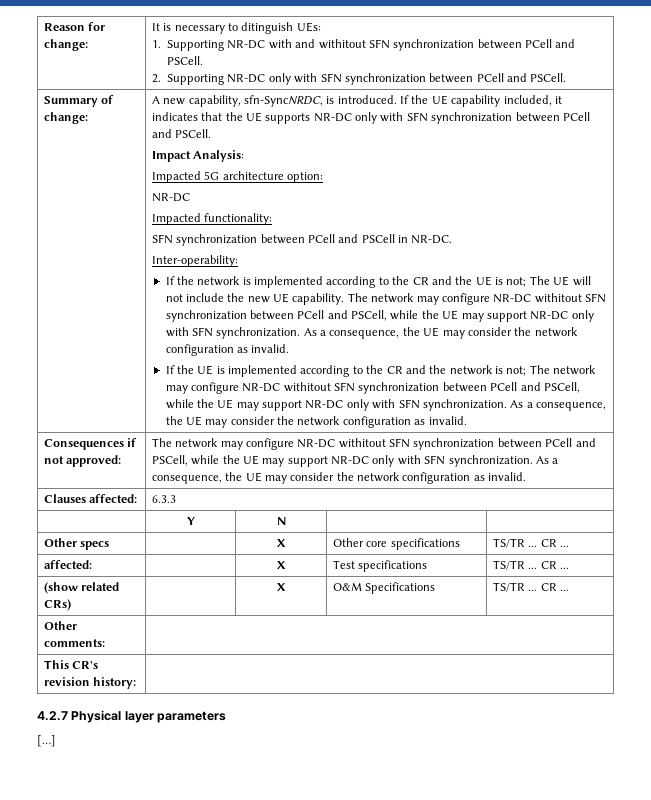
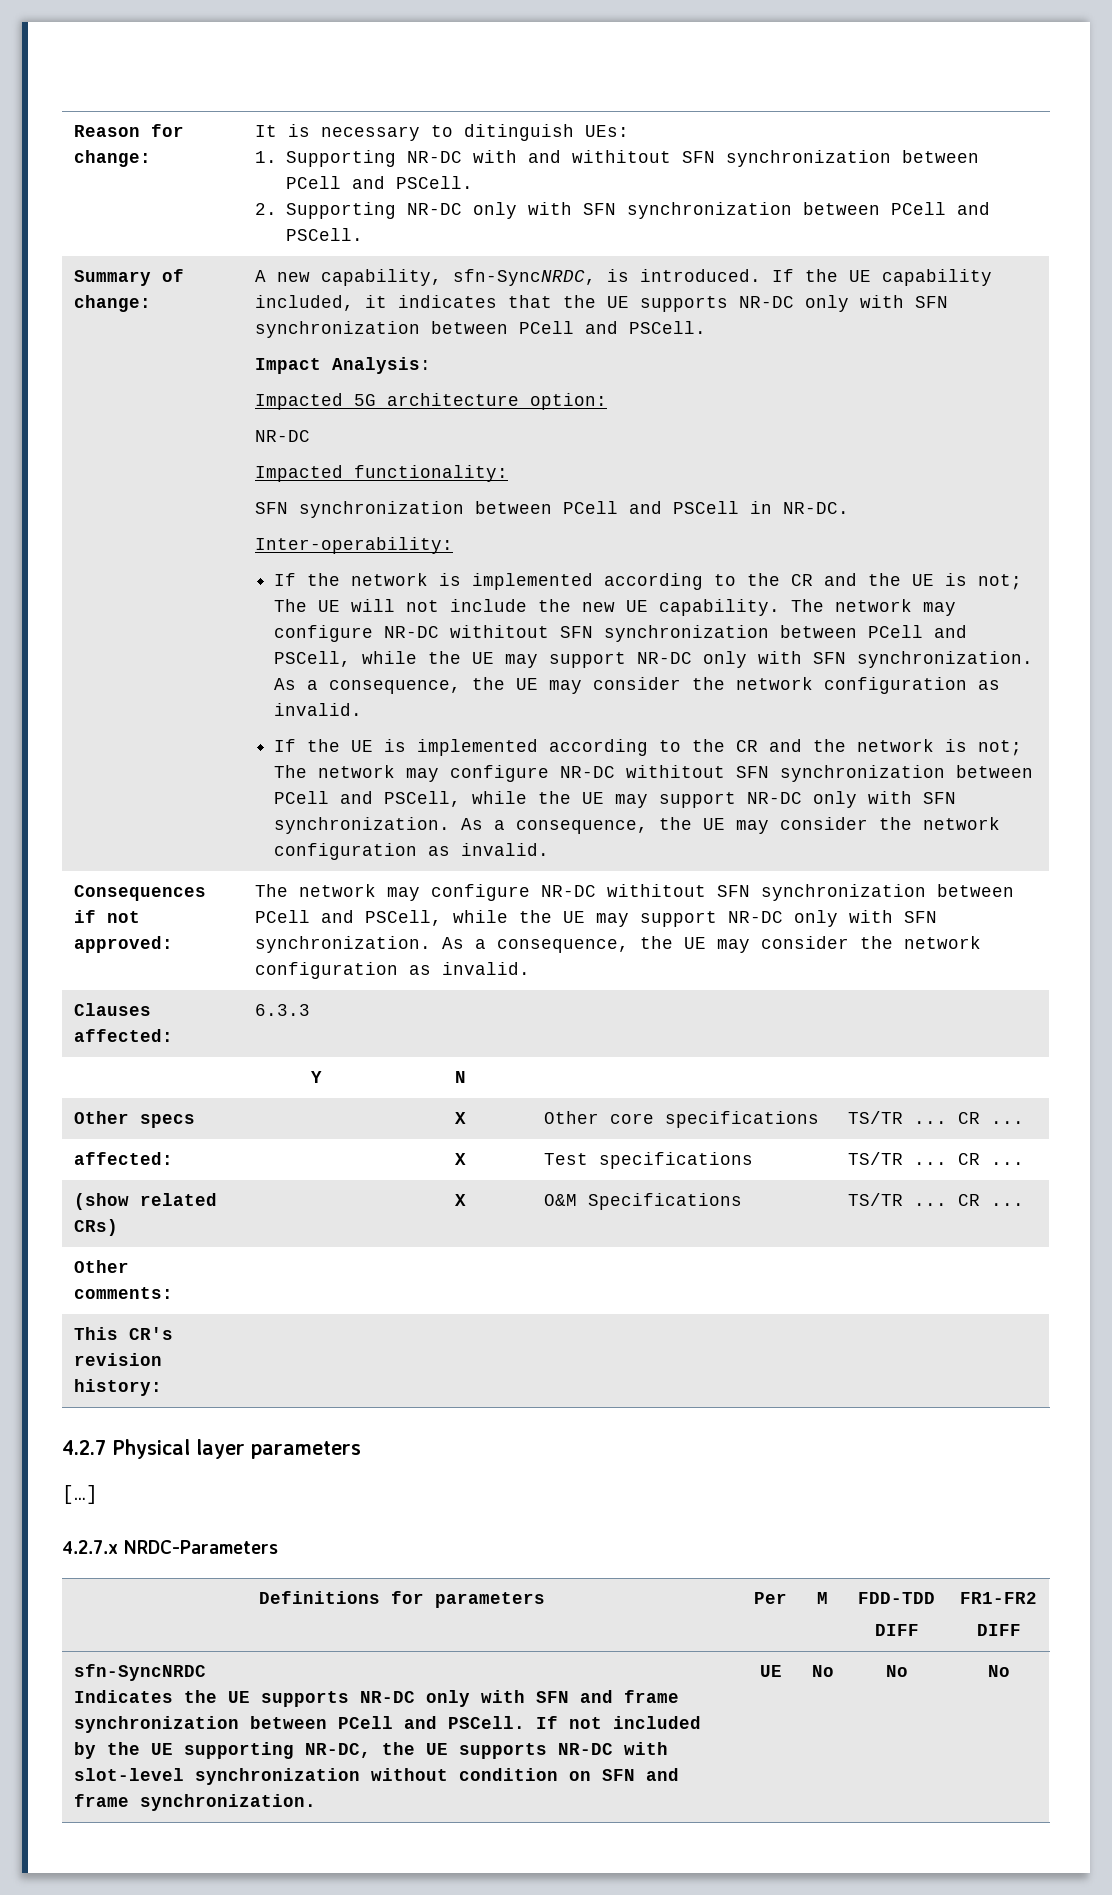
+ 4.2.7.x NRDC-Parameters
+ Definitions for parameters | Per | M | FDD-TDD
+ DIFF | FR1-FR2
+ DIFF
+ sfn-SyncNRDC
+ Indicates the UE supports NR-DC only with SFN and frame synchronization between PCell and PSCell. If not included by the UE supporting NR-DC, the UE supports NR-DC with slot-level synchronization without condition on SFN and frame synchronization. | UE | No | No | No

